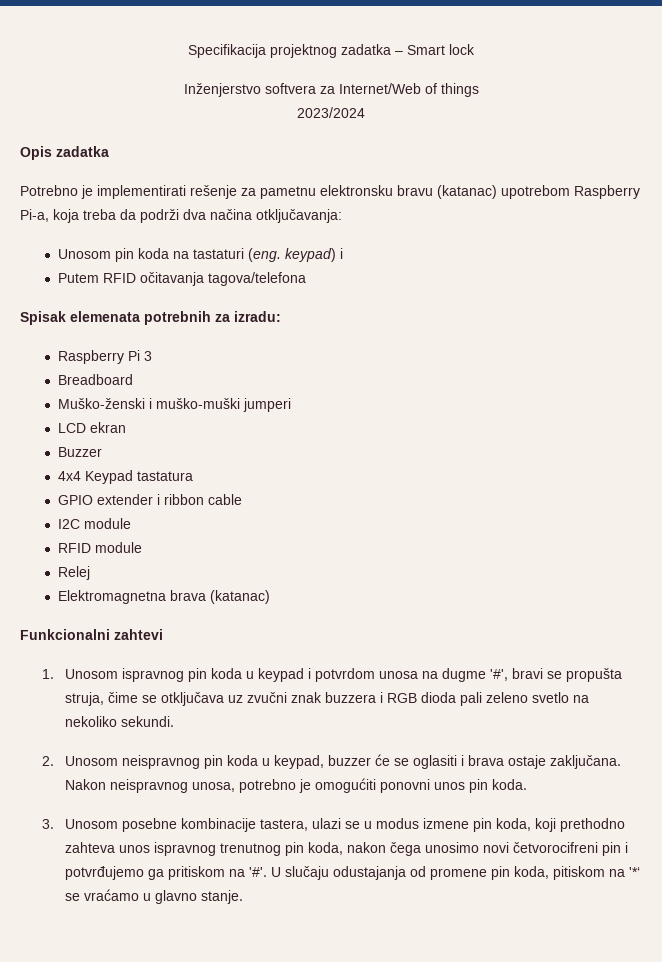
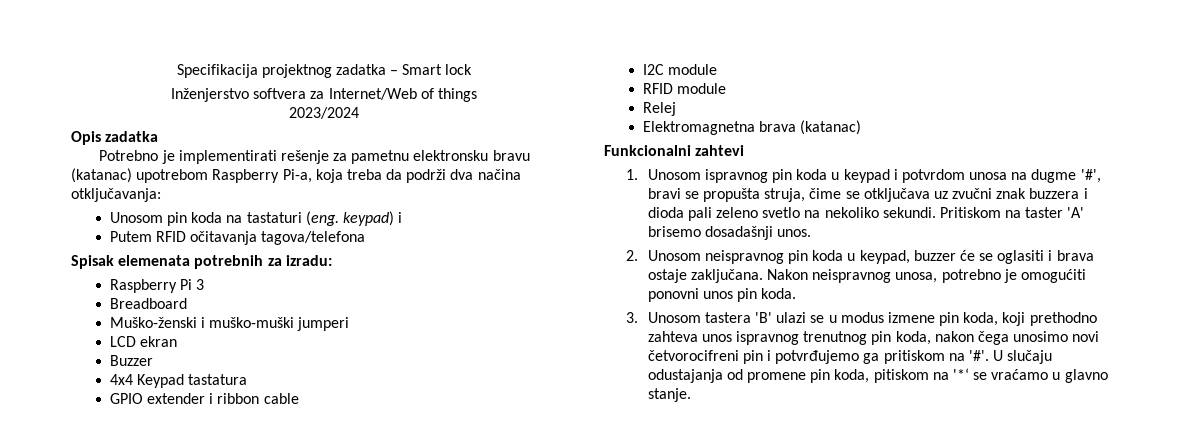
- 1. Unosom ispravnog pin koda u keypad i potvrdom unosa na dugme '#', bravi se propušta struja, čime se otključava uz zvučni znak buzzera i RGB dioda pali zeleno svetlo na nekoliko sekundi.
+ 1. Unosom ispravnog pin koda u keypad i potvrdom unosa na dugme '#', bravi se propušta struja, čime se otključava uz zvučni znak buzzera i dioda pali zeleno svetlo na nekoliko sekundi. Pritiskom na taster 'A' brisemo dosadašnji unos.
- 3. Unosom posebne kombinacije tastera, ulazi se u modus izmene pin koda, koji prethodno zahteva unos ispravnog trenutnog pin koda, nakon čega unosimo novi četvorocifreni pin i potvrđujemo ga pritiskom na '#'.
+ 3. Unosom tastera 'B' ulazi se u modus izmene pin koda, koji prethodno zahteva unos ispravnog trenutnog pin koda, nakon čega unosimo novi četvorocifreni pin i potvrđujemo ga pritiskom na '#'.

